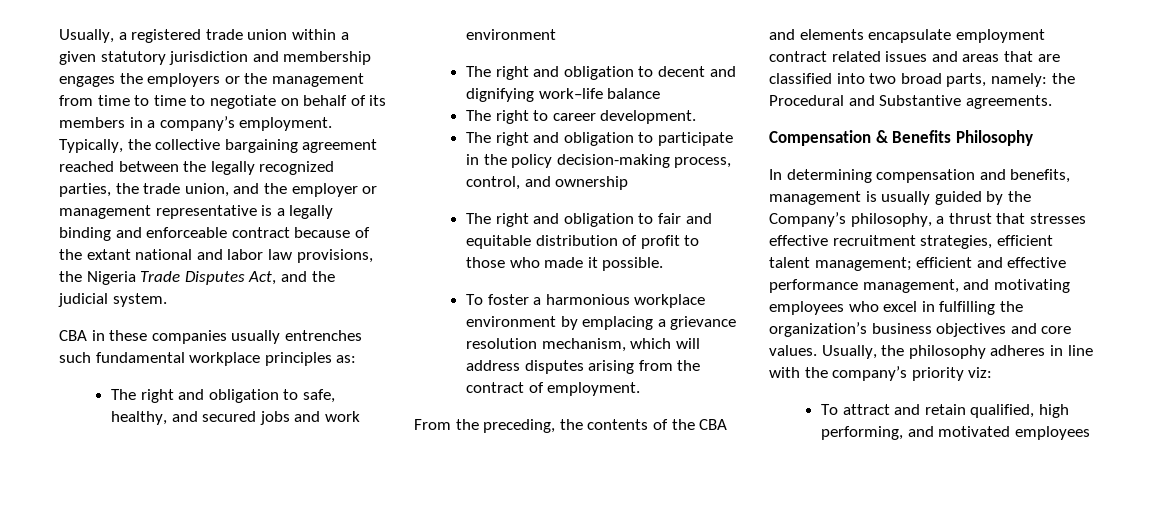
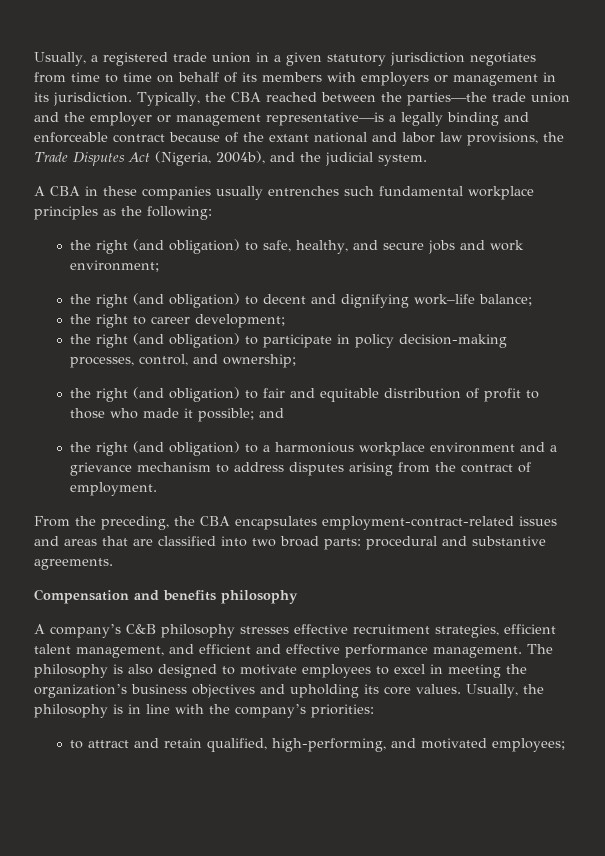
- Usually, a registered trade union within a given statutory jurisdiction and membership engages the employers or the management from time to time to negotiate on behalf of its members in a company’s employment. Typically, the collective bargaining agreement reached between the legally recognized parties, the trade union, and the employer or management representative is a legally binding and enforceable contract because of the extant national and labor law provisions, the Nigeria Trade Disputes Act, and the judicial system.
+ Usually, a registered trade union in a given statutory jurisdiction negotiates from time to time on behalf of its members with employers or management in its jurisdiction. Typically, the CBA reached between the parties—the trade union and the employer or management representative—is a legally binding and enforceable contract because of the extant national and labor law provisions, the Trade Disputes Act (Nigeria, 2004b), and the judicial system.
- CBA in these companies usually entrenches such fundamental workplace principles as:
- The right and obligation to safe, healthy, and secured jobs and work environment
- The right and obligation to decent and dignifying work–life balance
- The right to career development.
- The right and obligation to participate in the policy decision-making process, control, and ownership
- The right and obligation to fair and equitable distribution of profit to those who made it possible.
- To foster a harmonious workplace environment by emplacing a grievance resolution mechanism, which will address disputes arising from the contract of employment.
+ A CBA in these companies usually entrenches such fundamental workplace principles as the following:
+ the right (and obligation) to safe, healthy, and secure jobs and work environment;
+ the right (and obligation) to decent and dignifying work–life balance;
+ the right to career development;
+ the right (and obligation) to participate in policy decision-making processes, control, and ownership;
+ the right (and obligation) to fair and equitable distribution of profit to those who made it possible; and
+ the right (and obligation) to a harmonious workplace environment and a grievance mechanism to address disputes arising from the contract of employment.
- From the preceding, the contents of the CBA and elements encapsulate employment contract related issues and areas that are classified into two broad parts, namely: the Procedural and Substantive agreements.
- Compensation & Benefits Philosophy
- In determining compensation and benefits, management is usually guided by the Company’s philosophy, a thrust that stresses effective recruitment strategies, efficient talent management; efficient and effective performance management, and motivating employees who excel in fulfilling the organization’s business objectives and core values.
+ From the preceding, the CBA encapsulates employment-contract-related issues and areas that are classified into two broad parts: procedural and substantive agreements.
+ Compensation and benefits philosophy
+ A company’s C&B philosophy stresses effective recruitment strategies, efficient talent management, and efficient and effective performance management. The philosophy is also designed to motivate employees to excel in meeting the organization’s business objectives and upholding its core values.
- Usually, the philosophy adheres in line with the company’s priority viz:
- To attract and retain qualified, high performing, and motivated employees
+ Usually, the philosophy is in line with the company’s priorities:
+ to attract and retain qualified, high-performing, and motivated employees;

